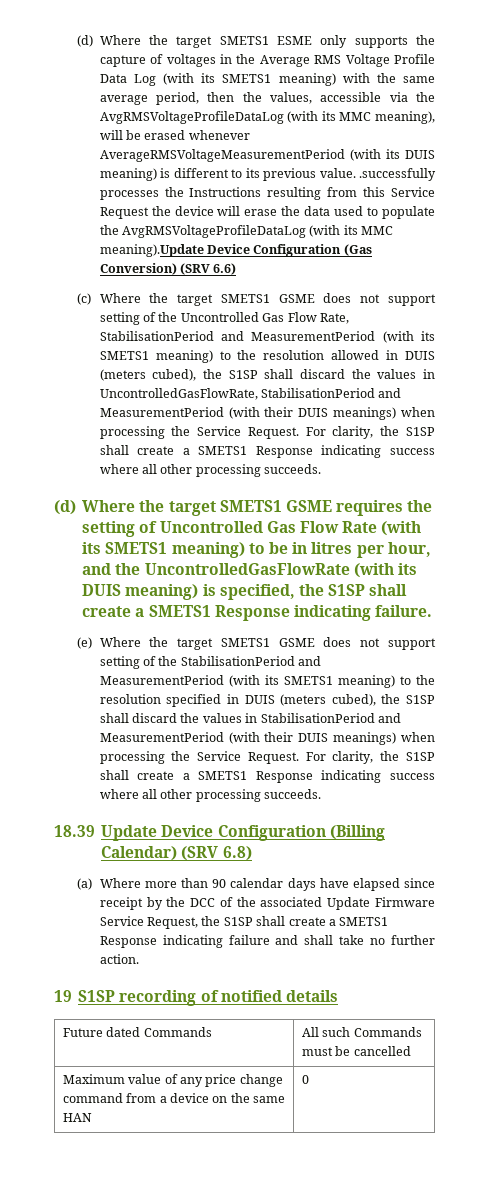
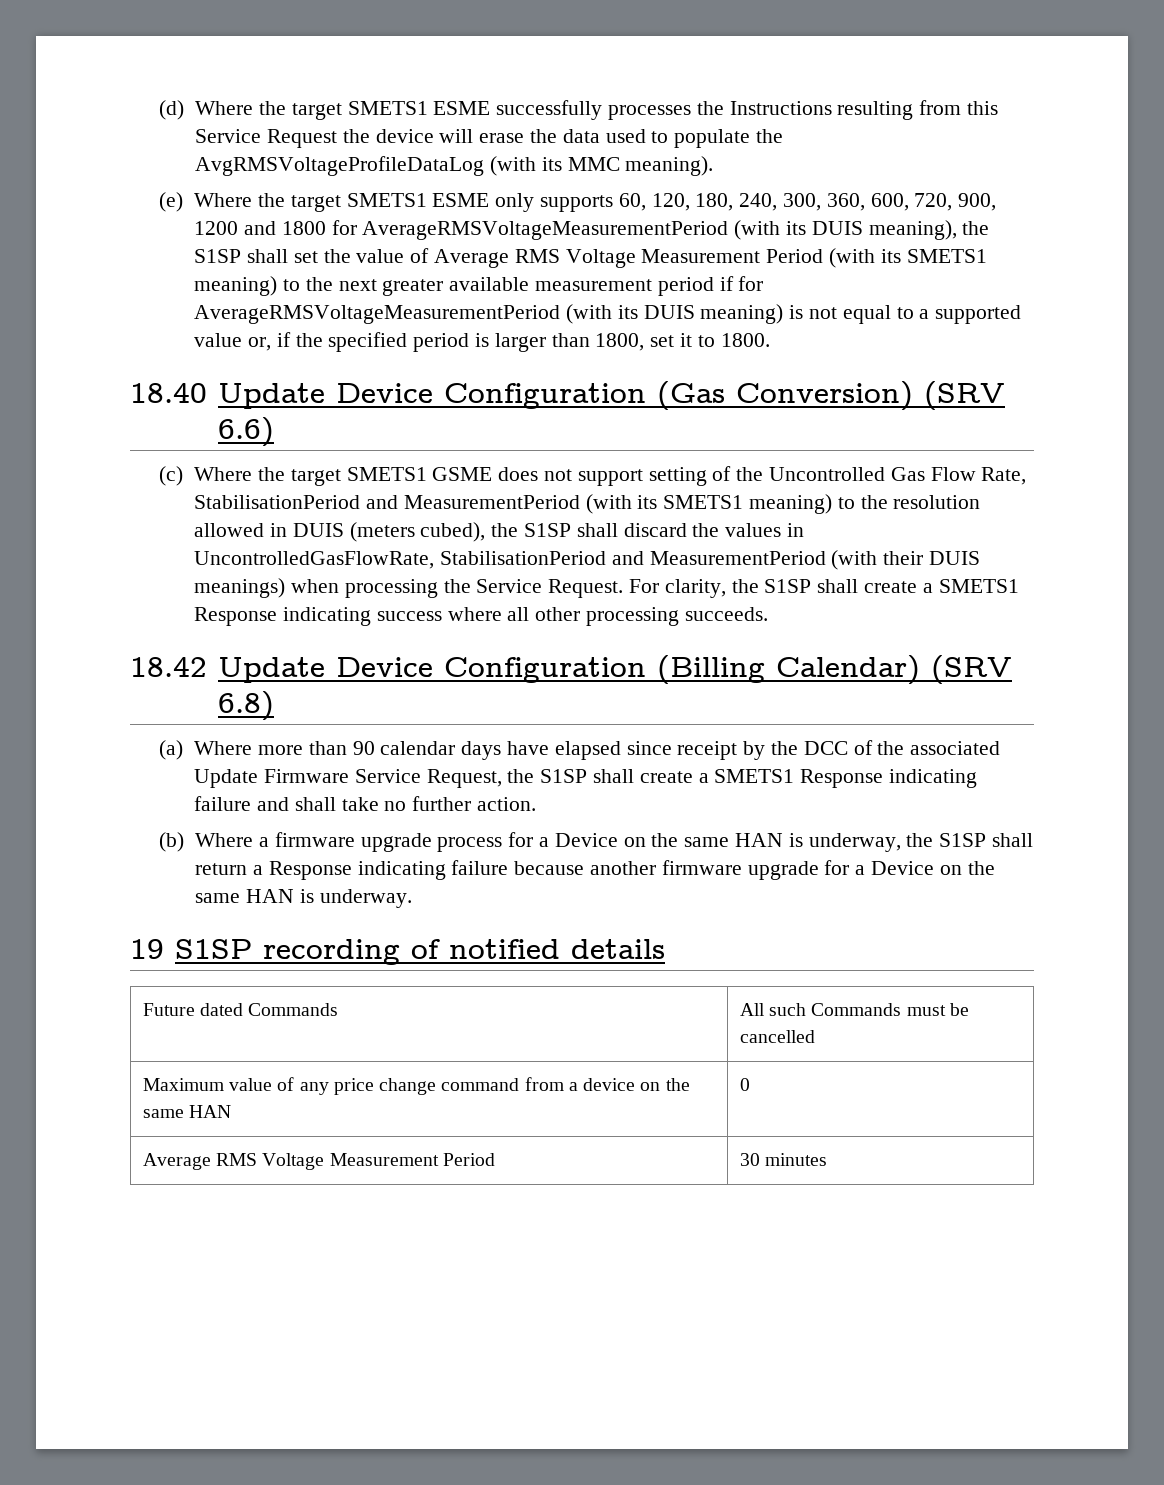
- (d) Where the target SMETS1 ESME only supports the capture of voltages in the Average RMS Voltage Profile Data Log (with its SMETS1 meaning) with the same average period, then the values, accessible via the AvgRMSVoltageProfileDataLog (with its MMC meaning), will be erased whenever AverageRMSVoltageMeasurementPeriod (with its DUIS meaning) is different to its previous value. .successfully processes the Instructions resulting from this Service Request the device will erase the data used to populate the AvgRMSVoltageProfileDataLog (with its MMC meaning).Update Device Configuration (Gas Conversion) (SRV 6.6)
+ (d) Where the target SMETS1 ESME successfully processes the Instructions resulting from this Service Request the device will erase the data used to populate the AvgRMSVoltageProfileDataLog (with its MMC meaning).
+ (e) Where the target SMETS1 ESME only supports 60, 120, 180, 240, 300, 360, 600, 720, 900, 1200 and 1800 for AverageRMSVoltageMeasurementPeriod (with its DUIS meaning), the S1SP shall set the value of Average RMS Voltage Measurement Period (with its SMETS1 meaning) to the next greater available measurement period if for AverageRMSVoltageMeasurementPeriod (with its DUIS meaning) is not equal to a supported value or, if the specified period is larger than 1800, set it to 1800.
+ 18.40 Update Device Configuration (Gas Conversion) (SRV 6.6)
- (d) Where the target SMETS1 GSME requires the setting of Uncontrolled Gas Flow Rate (with its SMETS1 meaning) to be in litres per hour, and the UncontrolledGasFlowRate (with its DUIS meaning) is specified, the S1SP shall create a SMETS1 Response indicating failure.
- (e) Where the target SMETS1 GSME does not support setting of the StabilisationPeriod and MeasurementPeriod (with its SMETS1 meaning) to the resolution specified in DUIS (meters cubed), the S1SP shall discard the values in StabilisationPeriod and MeasurementPeriod (with their DUIS meanings) when processing the Service Request. For clarity, the S1SP shall create a SMETS1 Response indicating success where all other processing succeeds.
- 18.39 Update Device Configuration (Billing Calendar) (SRV 6.8)
+ 18.42 Update Device Configuration (Billing Calendar) (SRV 6.8)
+ (b) Where a firmware upgrade process for a Device on the same HAN is underway, the S1SP shall return a Response indicating failure because another firmware upgrade for a Device on the same HAN is underway.
+ Average RMS Voltage Measurement Period | 30 minutes

